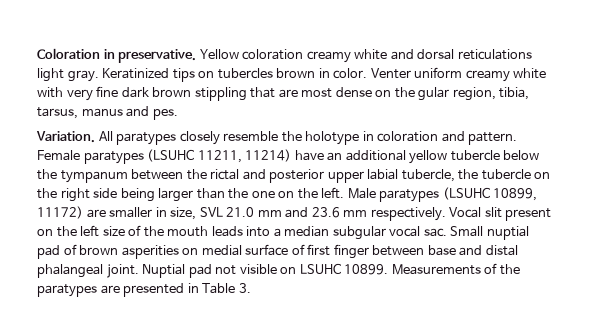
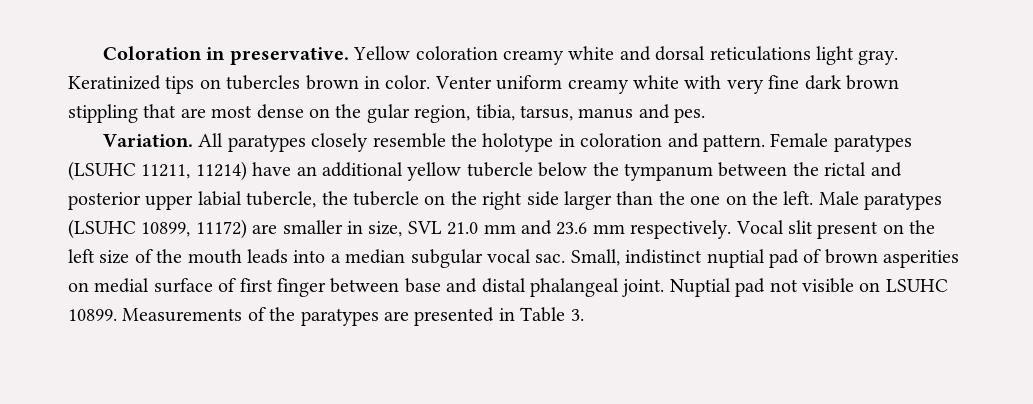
- Female paratypes (LSUHC 11211, 11214) have an additional yellow tubercle below the tympanum between the rictal and posterior upper labial tubercle, the tubercle on the right side being larger than the one on the left.
+ Female paratypes (LSUHC 11211, 11214) have an additional yellow tubercle below the tympanum between the rictal and posterior upper labial tubercle, the tubercle on the right side larger than the one on the left.
- Small nuptial pad of brown asperities on medial surface of first finger between base and distal phalangeal joint.
+ Small, indistinct nuptial pad of brown asperities on medial surface of first finger between base and distal phalangeal joint.

